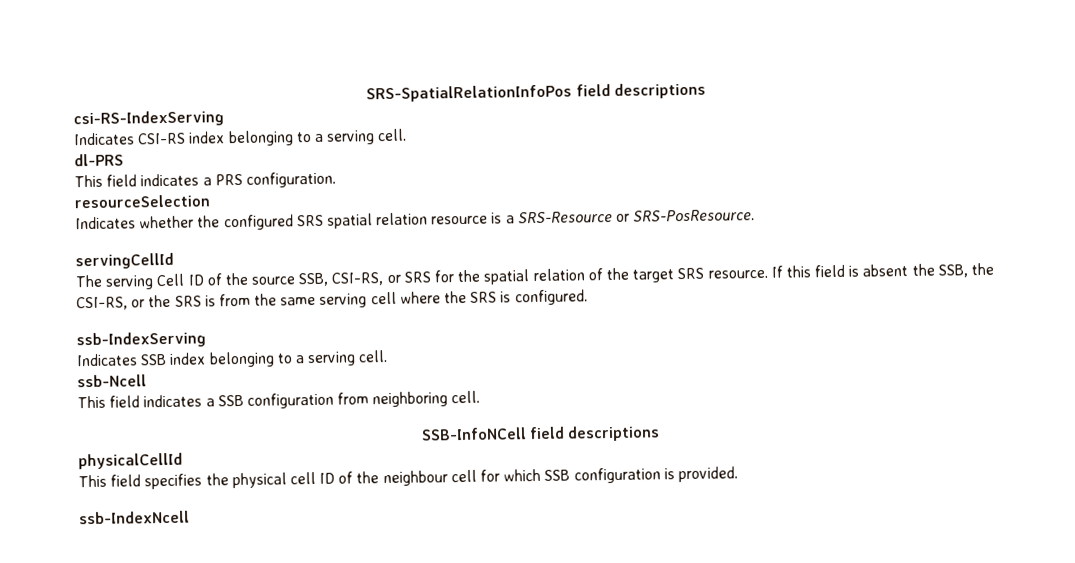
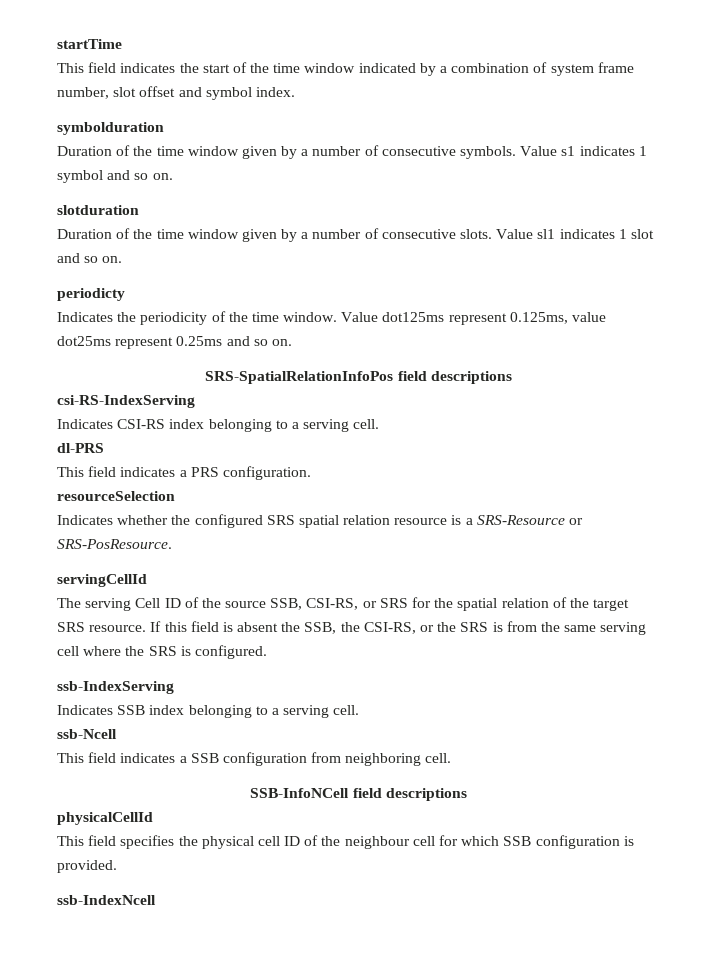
+ startTime
+ This field indicates the start of the time window indicated by a combination of system frame number, slot offset and symbol index.
+ symbolduration
+ Duration of the time window given by a number of consecutive symbols. Value s1 indicates 1 symbol and so on.
+ slotduration
+ Duration of the time window given by a number of consecutive slots. Value sl1 indicates 1 slot and so on.
+ periodicty
+ Indicates the periodicity of the time window. Value dot125ms represent 0.125ms, value dot25ms represent 0.25ms and so on.

